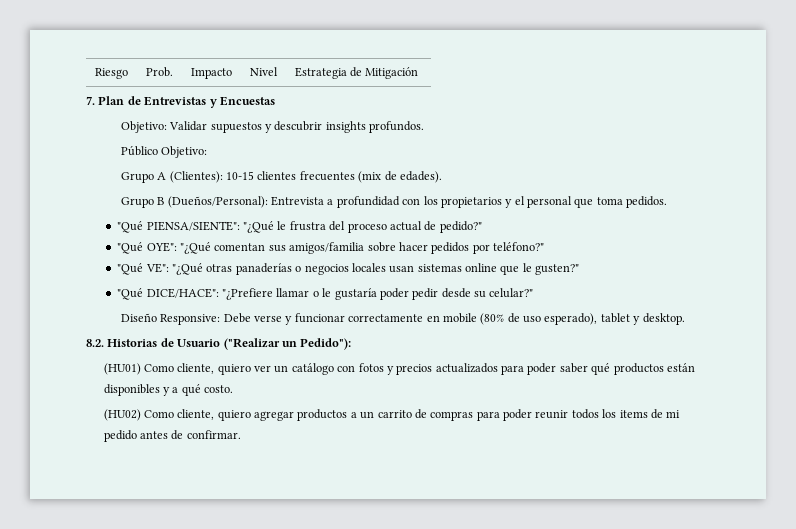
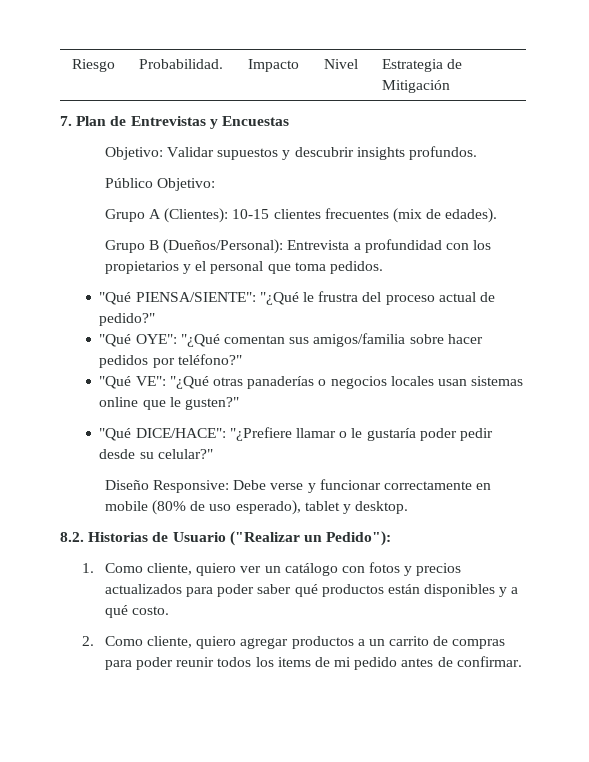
- Riesgo | Prob. | Impacto | Nivel | Estrategia de Mitigación
+ Riesgo | Probabilidad. | Impacto | Nivel | Estrategia de Mitigación
- (HU01) Como cliente, quiero ver un catálogo con fotos y precios actualizados para poder saber qué productos están disponibles y a qué costo.
+ 1. Como cliente, quiero ver un catálogo con fotos y precios actualizados para poder saber qué productos están disponibles y a qué costo.
- (HU02) Como cliente, quiero agregar productos a un carrito de compras para poder reunir todos los items de mi pedido antes de confirmar.
+ 2. Como cliente, quiero agregar productos a un carrito de compras para poder reunir todos los items de mi pedido antes de confirmar.

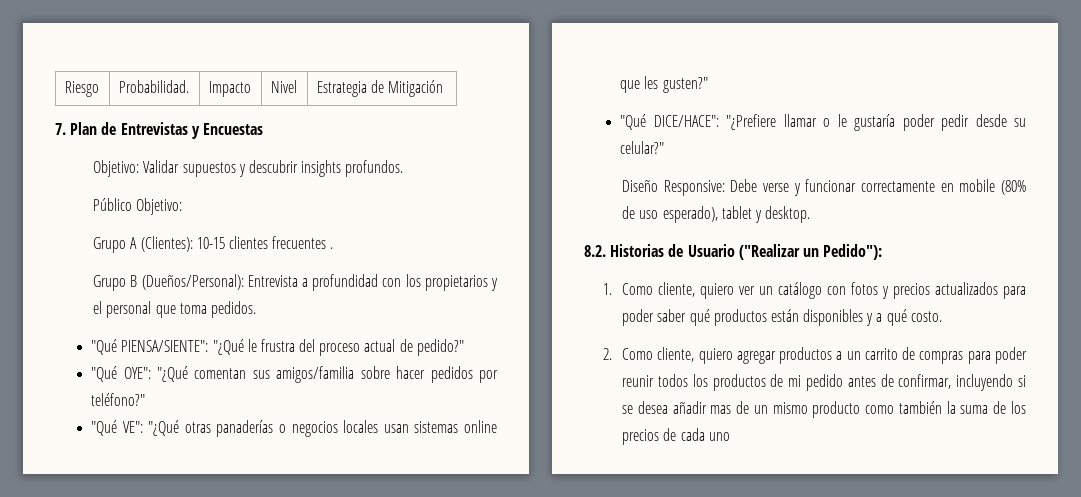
- Grupo A (Clientes): 10-15 clientes frecuentes (mix de edades).
+ Grupo A (Clientes): 10-15 clientes frecuentes .
- "Qué VE": "¿Qué otras panaderías o negocios locales usan sistemas online que le gusten?"
+ "Qué VE": "¿Qué otras panaderías o negocios locales usan sistemas online que les gusten?"
- 2. Como cliente, quiero agregar productos a un carrito de compras para poder reunir todos los items de mi pedido antes de confirmar.
+ 2. Como cliente, quiero agregar productos a un carrito de compras para poder reunir todos los productos de mi pedido antes de confirmar, incluyendo si se desea añadir mas de un mismo producto como también la suma de los precios de cada uno

